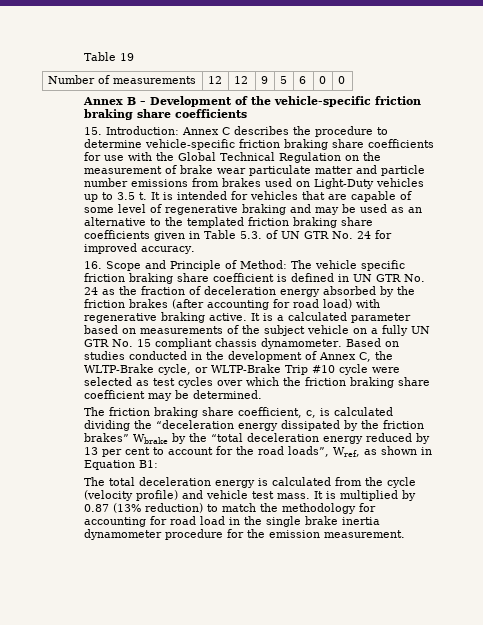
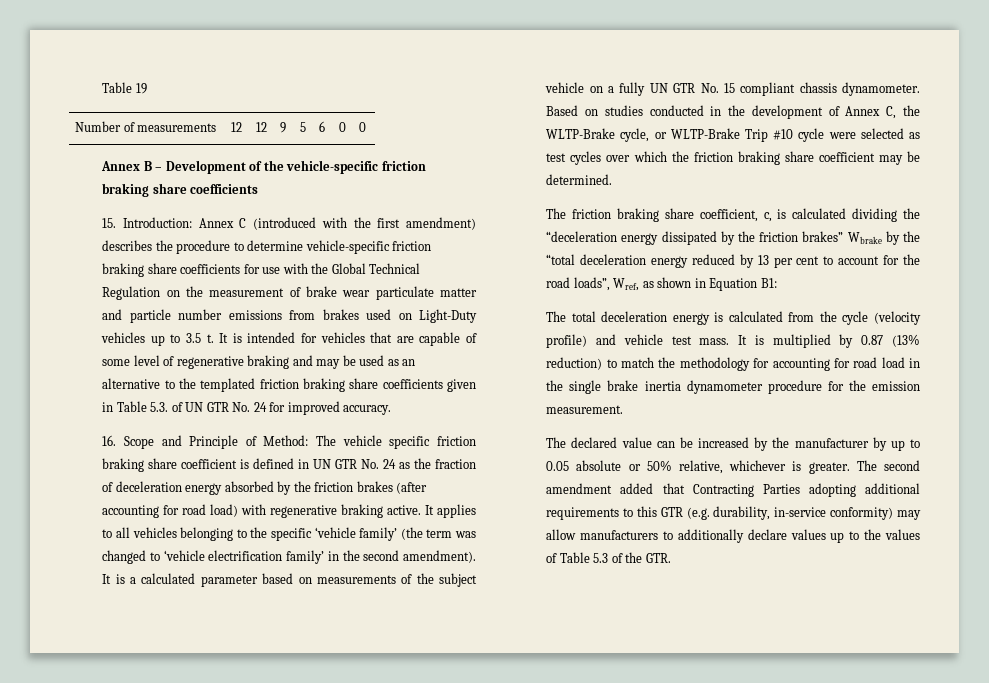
- 15. Introduction: Annex C describes the procedure to determine vehicle-specific friction braking share coefficients for use with the Global Technical Regulation on the measurement of brake wear particulate matter and particle number emissions from brakes used on Light-Duty vehicles up to 3.5 t.
+ 15. Introduction: Annex C (introduced with the first amendment) describes the procedure to determine vehicle-specific friction braking share coefficients for use with the Global Technical Regulation on the measurement of brake wear particulate matter and particle number emissions from brakes used on Light-Duty vehicles up to 3.5 t.
- It is a calculated parameter based on measurements of the subject vehicle on a fully UN GTR No. 15 compliant chassis dynamometer.
+ It applies to all vehicles belonging to the specific ‘vehicle family’ (the term was changed to ‘vehicle electrification family’ in the second amendment). It is a calculated parameter based on measurements of the subject vehicle on a fully UN GTR No. 15 compliant chassis dynamometer.
+ The declared value can be increased by the manufacturer by up to 0.05 absolute or 50% relative, whichever is greater. The second amendment added that Contracting Parties adopting additional requirements to this GTR (e.g. durability, in-service conformity) may allow manufacturers to additionally declare values up to the values of Table 5.3 of the GTR.

